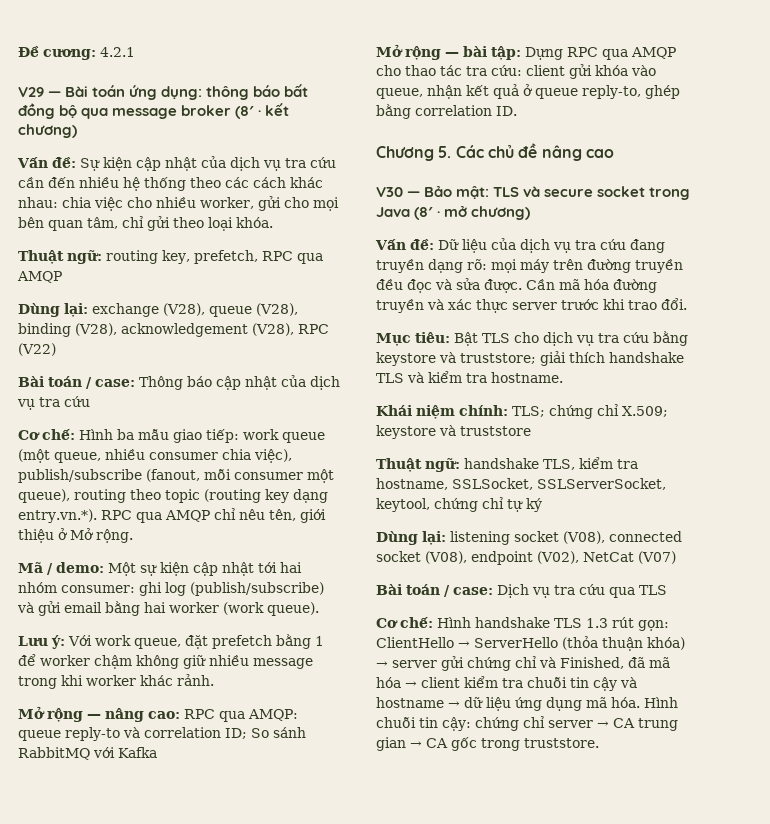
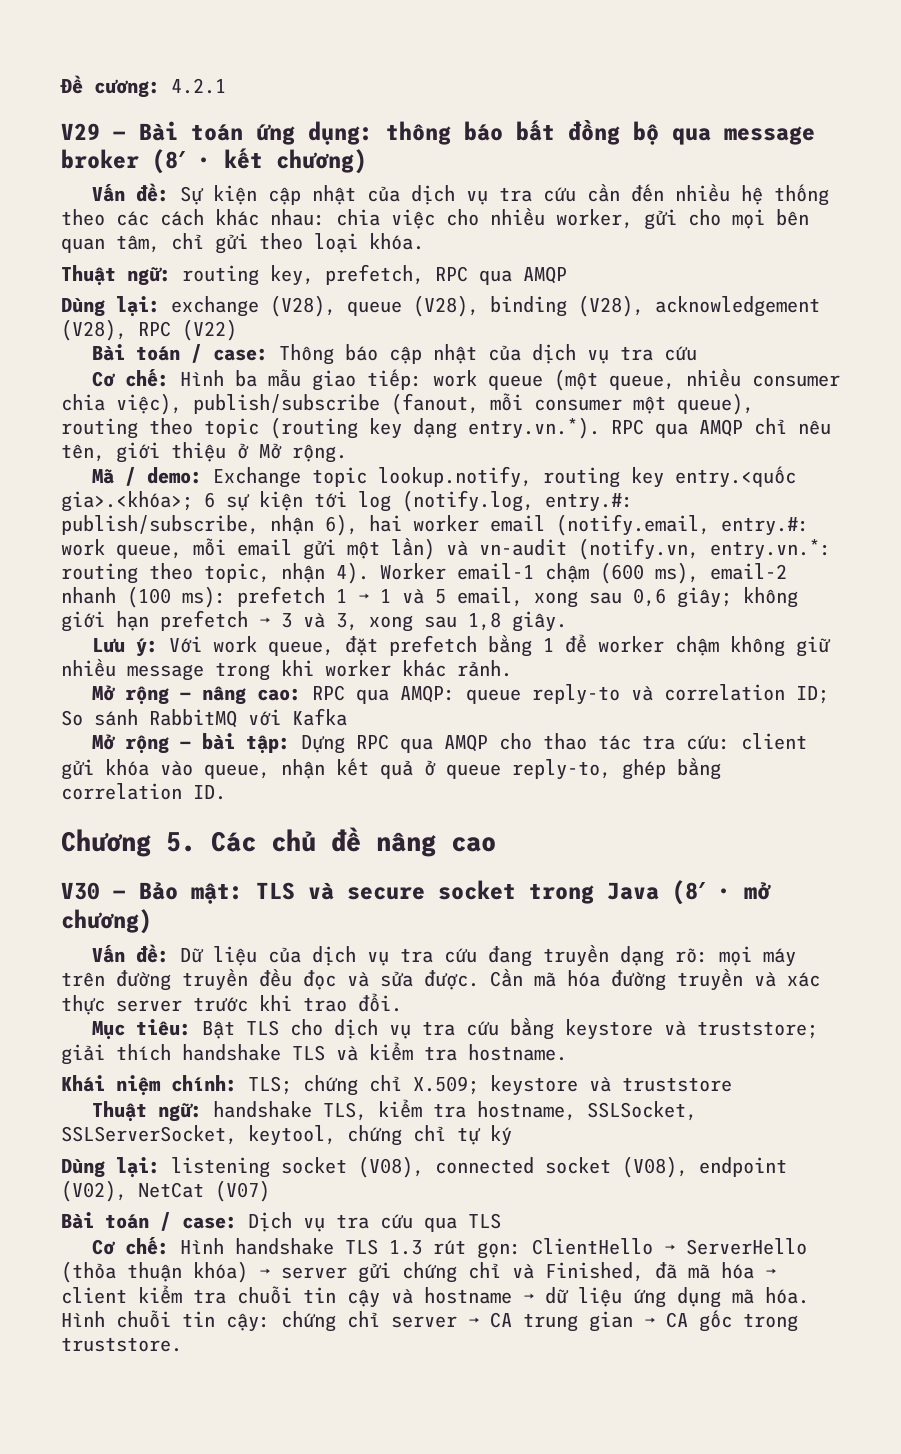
- Mã / demo: Một sự kiện cập nhật tới hai nhóm consumer: ghi log (publish/subscribe) và gửi email bằng hai worker (work queue).
+ Mã / demo: Exchange topic lookup.notify, routing key entry.<quốc gia>.<khóa>; 6 sự kiện tới log (notify.log, entry.#: publish/subscribe, nhận 6), hai worker email (notify.email, entry.#: work queue, mỗi email gửi một lần) và vn-audit (notify.vn, entry.vn.*: routing theo topic, nhận 4). Worker email-1 chậm (600 ms), email-2 nhanh (100 ms): prefetch 1 → 1 và 5 email, xong sau 0,6 giây; không giới hạn prefetch → 3 và 3, xong sau 1,8 giây.

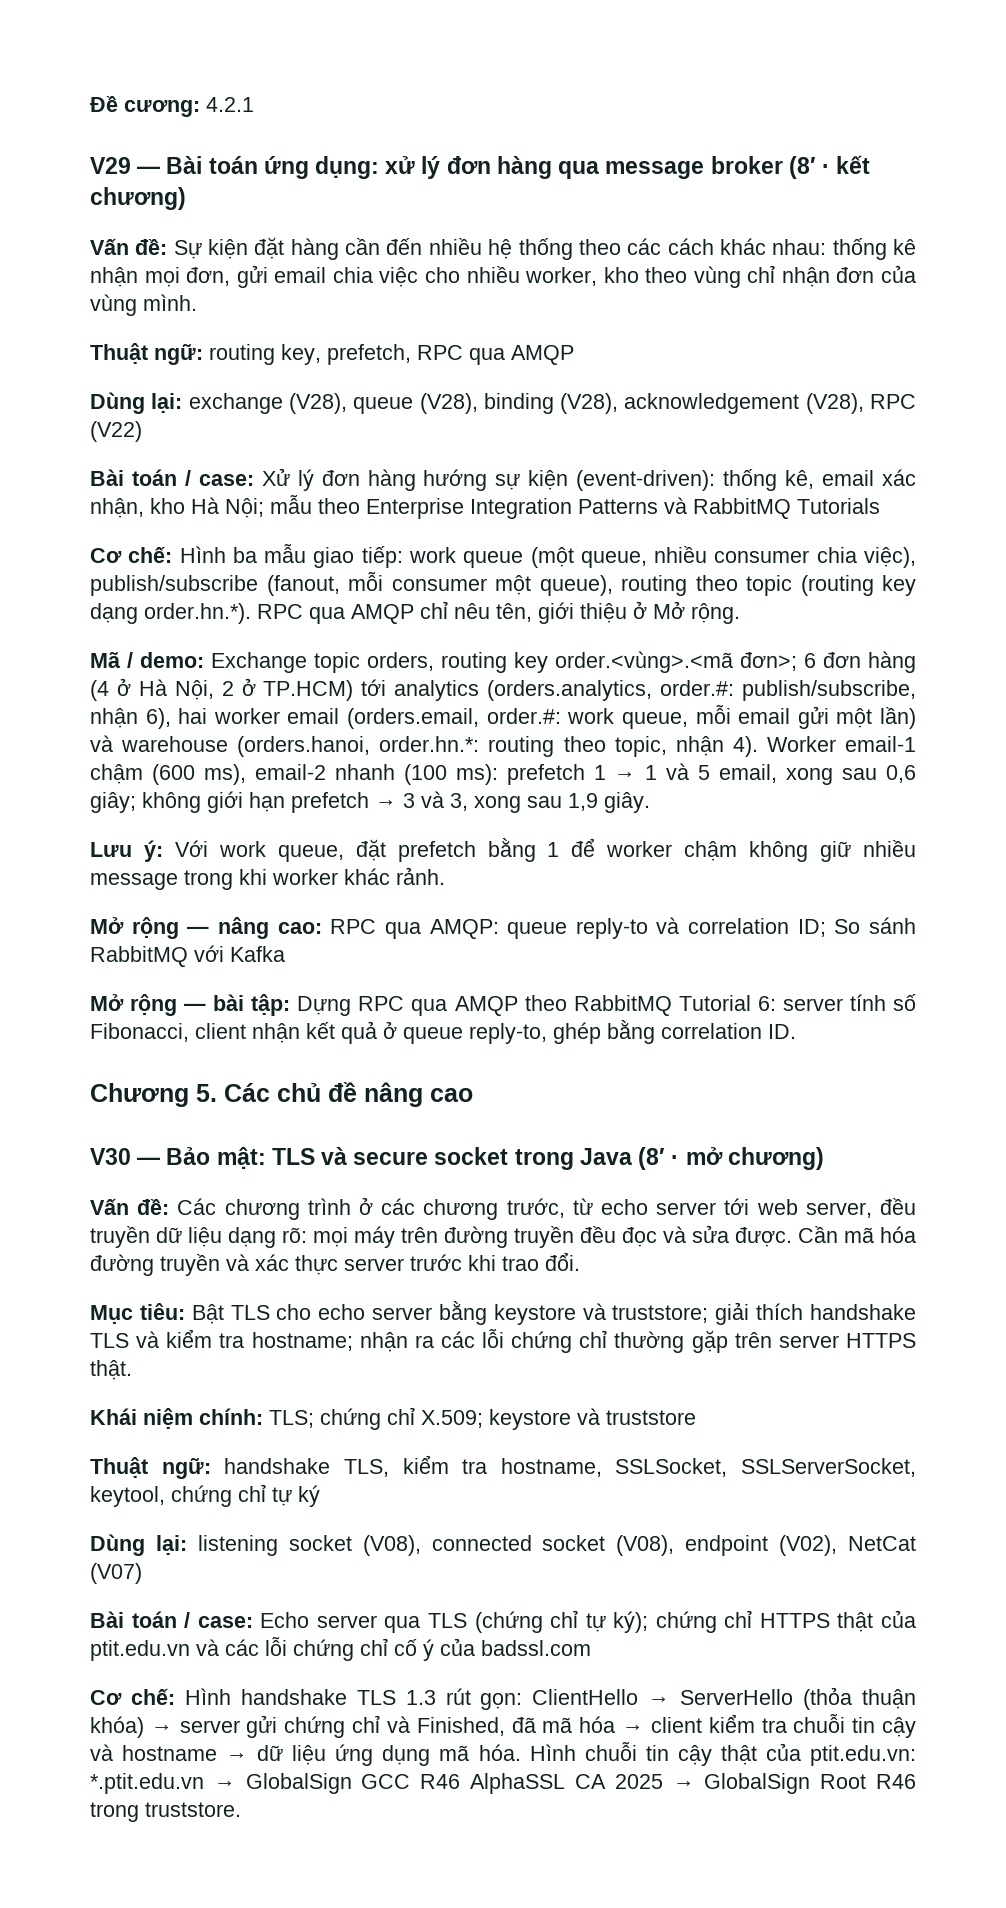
- V29 — Bài toán ứng dụng: thông báo bất đồng bộ qua message broker (8′ · kết chương)
+ V29 — Bài toán ứng dụng: xử lý đơn hàng qua message broker (8′ · kết chương)
- Vấn đề: Sự kiện cập nhật của dịch vụ tra cứu cần đến nhiều hệ thống theo các cách khác nhau: chia việc cho nhiều worker, gửi cho mọi bên quan tâm, chỉ gửi theo loại khóa.
+ Vấn đề: Sự kiện đặt hàng cần đến nhiều hệ thống theo các cách khác nhau: thống kê nhận mọi đơn, gửi email chia việc cho nhiều worker, kho theo vùng chỉ nhận đơn của vùng mình.
- Bài toán / case: Thông báo cập nhật của dịch vụ tra cứu
+ Bài toán / case: Xử lý đơn hàng hướng sự kiện (event-driven): thống kê, email xác nhận, kho Hà Nội; mẫu theo Enterprise Integration Patterns và RabbitMQ Tutorials
- Cơ chế: Hình ba mẫu giao tiếp: work queue (một queue, nhiều consumer chia việc), publish/subscribe (fanout, mỗi consumer một queue), routing theo topic (routing key dạng entry.vn.*). RPC qua AMQP chỉ nêu tên, giới thiệu ở Mở rộng.
+ Cơ chế: Hình ba mẫu giao tiếp: work queue (một queue, nhiều consumer chia việc), publish/subscribe (fanout, mỗi consumer một queue), routing theo topic (routing key dạng order.hn.*). RPC qua AMQP chỉ nêu tên, giới thiệu ở Mở rộng.
- Mã / demo: Exchange topic lookup.notify, routing key entry.<quốc gia>.<khóa>; 6 sự kiện tới log (notify.log, entry.#: publish/subscribe, nhận 6), hai worker email (notify.email, entry.#: work queue, mỗi email gửi một lần) và vn-audit (notify.vn, entry.vn.*: routing theo topic, nhận 4).
+ Mã / demo: Exchange topic orders, routing key order.<vùng>.<mã đơn>; 6 đơn hàng (4 ở Hà Nội, 2 ở TP.HCM) tới analytics (orders.analytics, order.#: publish/subscribe, nhận 6), hai worker email (orders.email, order.#: work queue, mỗi email gửi một lần) và warehouse (orders.hanoi, order.hn.*: routing theo topic, nhận 4).
- Worker email-1 chậm (600 ms), email-2 nhanh (100 ms): prefetch 1 → 1 và 5 email, xong sau 0,6 giây; không giới hạn prefetch → 3 và 3, xong sau 1,8 giây.
+ Worker email-1 chậm (600 ms), email-2 nhanh (100 ms): prefetch 1 → 1 và 5 email, xong sau 0,6 giây; không giới hạn prefetch → 3 và 3, xong sau 1,9 giây.
- Mở rộng — bài tập: Dựng RPC qua AMQP cho thao tác tra cứu: client gửi khóa vào queue, nhận kết quả ở queue reply-to, ghép bằng correlation ID.
+ Mở rộng — bài tập: Dựng RPC qua AMQP theo RabbitMQ Tutorial 6: server tính số Fibonacci, client nhận kết quả ở queue reply-to, ghép bằng correlation ID.
- Vấn đề: Dữ liệu của dịch vụ tra cứu đang truyền dạng rõ: mọi máy trên đường truyền đều đọc và sửa được.
+ Vấn đề: Các chương trình ở các chương trước, từ echo server tới web server, đều truyền dữ liệu dạng rõ: mọi máy trên đường truyền đều đọc và sửa được.
- Mục tiêu: Bật TLS cho dịch vụ tra cứu bằng keystore và truststore; giải thích handshake TLS và kiểm tra hostname.
+ Mục tiêu: Bật TLS cho echo server bằng keystore và truststore; giải thích handshake TLS và kiểm tra hostname; nhận ra các lỗi chứng chỉ thường gặp trên server HTTPS thật.
- Bài toán / case: Dịch vụ tra cứu qua TLS
+ Bài toán / case: Echo server qua TLS (chứng chỉ tự ký); chứng chỉ HTTPS thật của ptit.edu.vn và các lỗi chứng chỉ cố ý của badssl.com
- Hình chuỗi tin cậy: chứng chỉ server → CA trung gian → CA gốc trong truststore.
+ Hình chuỗi tin cậy thật của ptit.edu.vn: *.ptit.edu.vn → GlobalSign GCC R46 AlphaSSL CA 2025 → GlobalSign Root R46 trong truststore.

